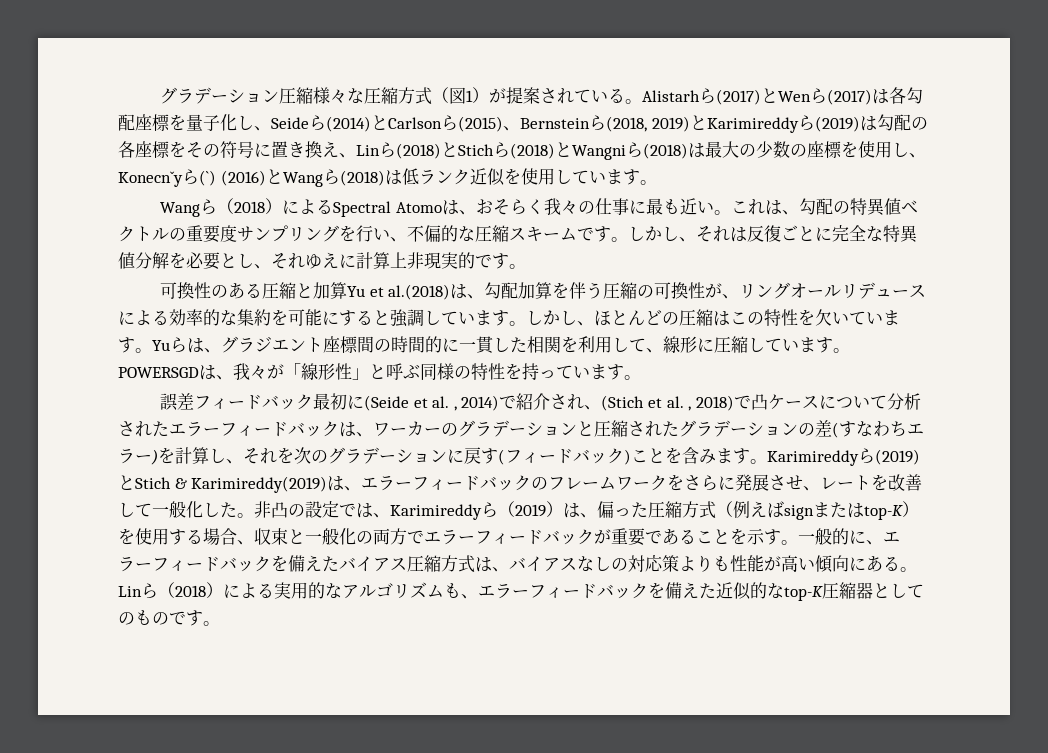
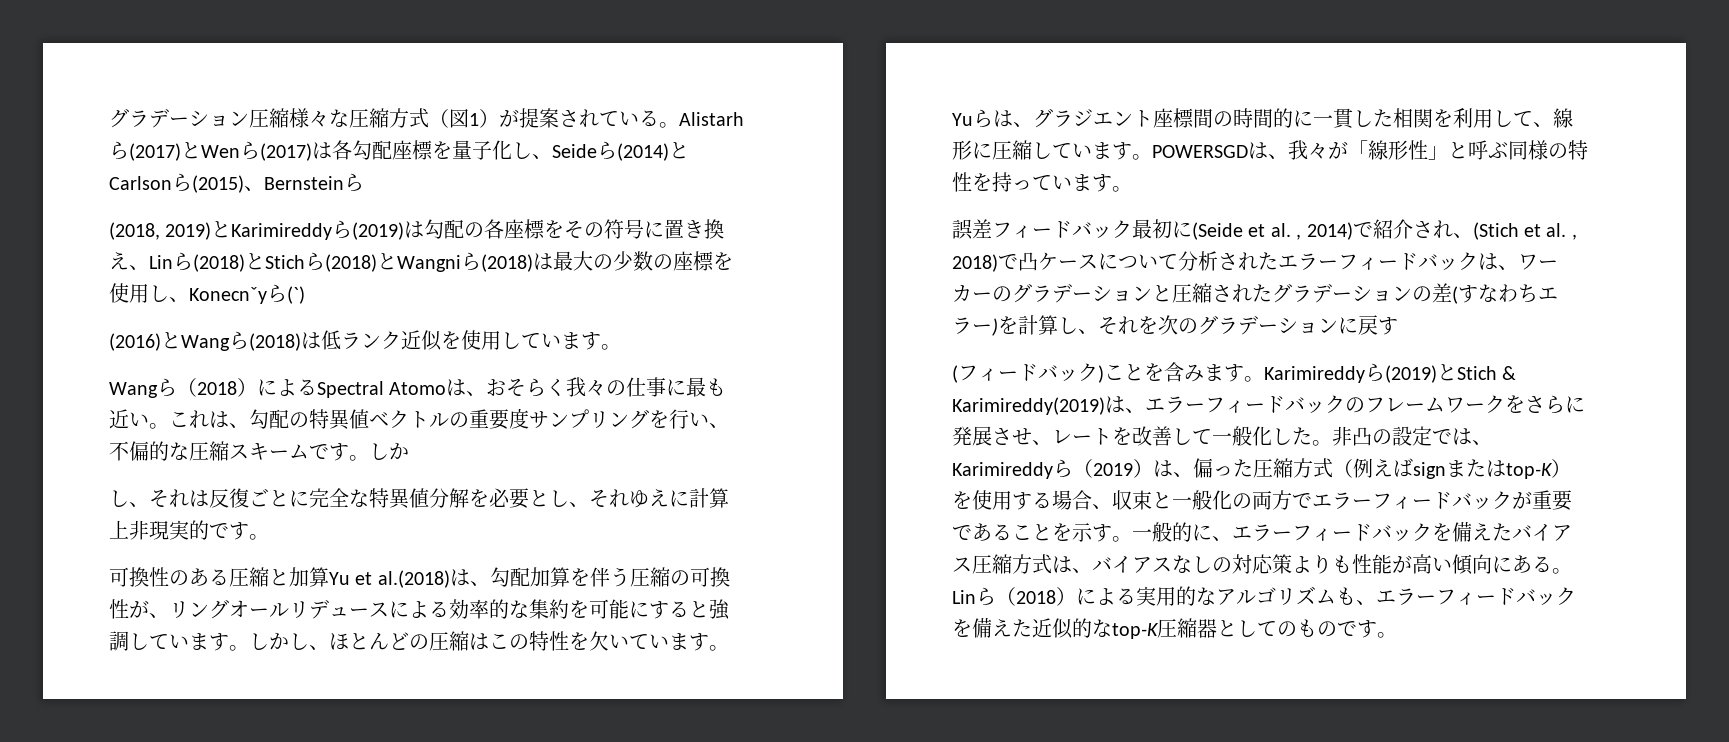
- Alistarhら(2017)とWenら(2017)は各勾配座標を量子化し、Seideら(2014)とCarlsonら(2015)、Bernsteinら(2018, 2019)とKarimireddyら(2019)は勾配の各座標をその符号に置き換え、Linら(2018)とStichら(2018)とWangniら(2018)は最大の少数の座標を使用し、Konecnˇyら(`) (2016)とWangら(2018)は低ランク近似を使用しています。
+ Alistarhら(2017)とWenら(2017)は各勾配座標を量子化し、Seideら(2014)とCarlsonら(2015)、Bernsteinら
+ (2018, 2019)とKarimireddyら(2019)は勾配の各座標をその符号に置き換え、Linら(2018)とStichら(2018)とWangniら(2018)は最大の少数の座標を使用し、Konecnˇyら(`)
+ (2016)とWangら(2018)は低ランク近似を使用しています。
- これは、勾配の特異値ベクトルの重要度サンプリングを行い、不偏的な圧縮スキームです。しかし、それは反復ごとに完全な特異値分解を必要とし、それゆえに計算上非現実的です。
+ これは、勾配の特異値ベクトルの重要度サンプリングを行い、不偏的な圧縮スキームです。しか
+ し、それは反復ごとに完全な特異値分解を必要とし、それゆえに計算上非現実的です。
- 誤差フィードバック最初に(Seide et al. , 2014)で紹介され、(Stich et al. , 2018)で凸ケースについて分析されたエラーフィードバックは、ワーカーのグラデーションと圧縮されたグラデーションの差(すなわちエラー)を計算し、それを次のグラデーションに戻す(フィードバック)ことを含みます。
+ 誤差フィードバック最初に(Seide et al. , 2014)で紹介され、(Stich et al. , 2018)で凸ケースについて分析されたエラーフィードバックは、ワーカーのグラデーションと圧縮されたグラデーションの差(すなわちエラー)を計算し、それを次のグラデーションに戻す
+ (フィードバック)ことを含みます。

